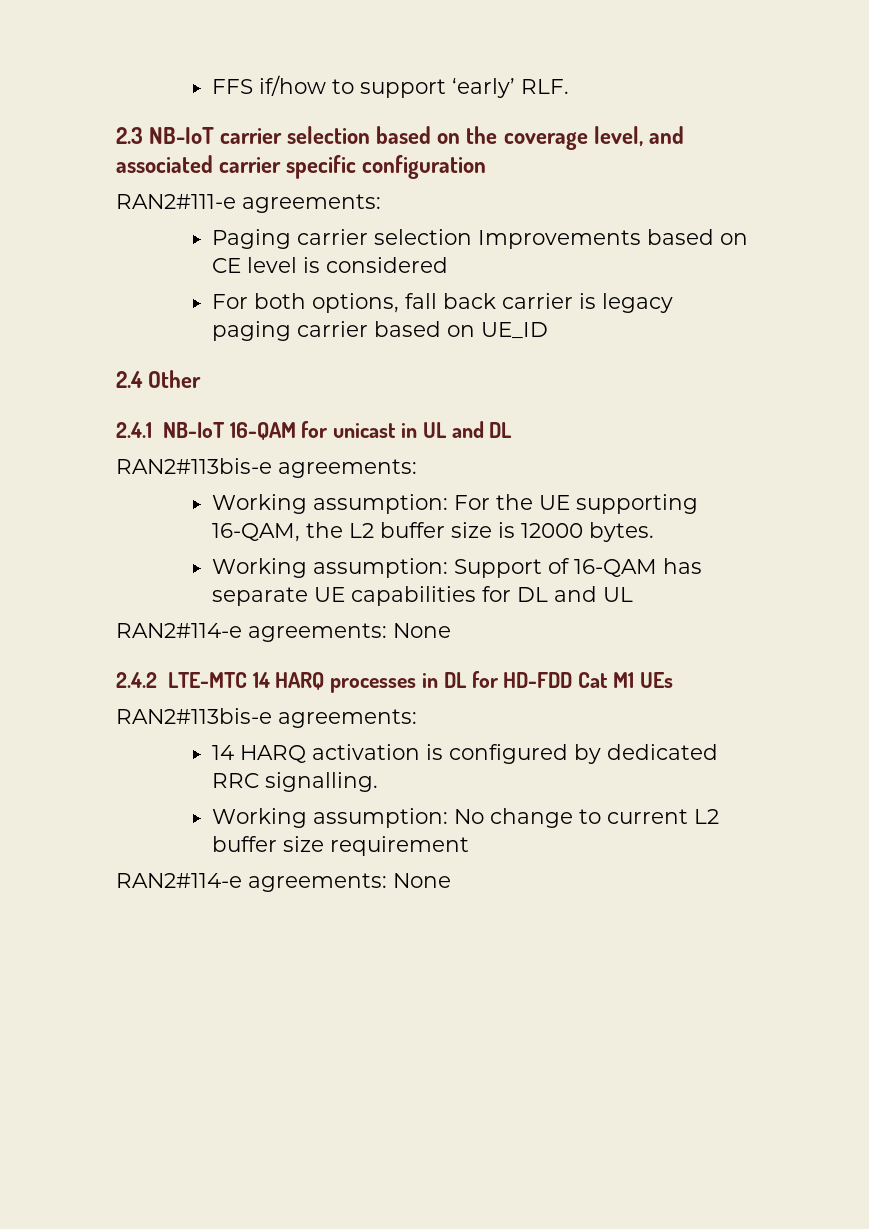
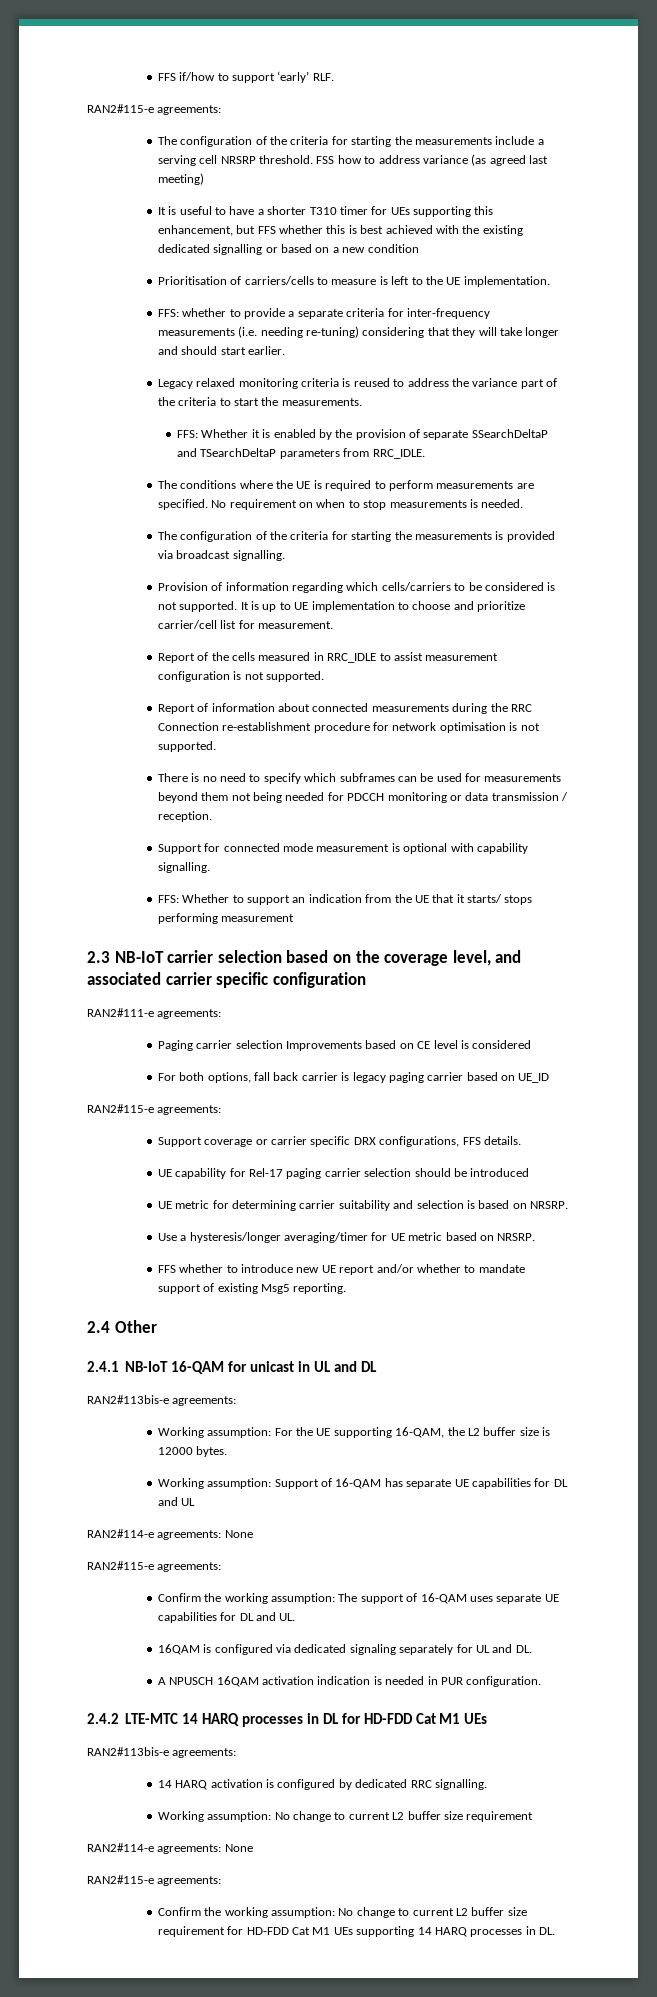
  FFS if/how to support ‘early’ RLF.
+ RAN2#115-e agreements:
+ The configuration of the criteria for starting the measurements include a serving cell NRSRP threshold. FSS how to address variance (as agreed last meeting)
+ It is useful to have a shorter T310 timer for UEs supporting this enhancement, but FFS whether this is best achieved with the existing dedicated signalling or based on a new condition
+ Prioritisation of carriers/cells to measure is left to the UE implementation.
+ FFS: whether to provide a separate criteria for inter-frequency measurements (i.e. needing re-tuning) considering that they will take longer and should start earlier.
+ Legacy relaxed monitoring criteria is reused to address the variance part of the criteria to start the measurements.
+ FFS: Whether it is enabled by the provision of separate SSearchDeltaP and TSearchDeltaP parameters from RRC_IDLE.
+ The conditions where the UE is required to perform measurements are specified. No requirement on when to stop measurements is needed.
+ The configuration of the criteria for starting the measurements is provided via broadcast signalling.
+ Provision of information regarding which cells/carriers to be considered is not supported. It is up to UE implementation to choose and prioritize carrier/cell list for measurement.
+ Report of the cells measured in RRC_IDLE to assist measurement configuration is not supported.
+ Report of information about connected measurements during the RRC Connection re-establishment procedure for network optimisation is not supported.
+ There is no need to specify which subframes can be used for measurements beyond them not being needed for PDCCH monitoring or data transmission / reception.
+ Support for connected mode measurement is optional with capability signalling.
+ FFS: Whether to support an indication from the UE that it starts/ stops performing measurement
  For both options, fall back carrier is legacy paging carrier based on UE_ID
+ RAN2#115-e agreements:
+ Support coverage or carrier specific DRX configurations, FFS details.
+ UE capability for Rel-17 paging carrier selection should be introduced
+ UE metric for determining carrier suitability and selection is based on NRSRP.
+ Use a hysteresis/longer averaging/timer for UE metric based on NRSRP.
+ FFS whether to introduce new UE report and/or whether to mandate support of existing Msg5 reporting.
  Working assumption: Support of 16-QAM has separate UE capabilities for DL and UL
  RAN2#114-e agreements: None
+ RAN2#115-e agreements:
+ Confirm the working assumption: The support of 16-QAM uses separate UE capabilities for DL and UL.
+ 16QAM is configured via dedicated signaling separately for UL and DL.
+ A NPUSCH 16QAM activation indication is needed in PUR configuration.
  Working assumption: No change to current L2 buffer size requirement
  RAN2#114-e agreements: None
+ RAN2#115-e agreements:
+ Confirm the working assumption: No change to current L2 buffer size requirement for HD-FDD Cat M1 UEs supporting 14 HARQ processes in DL.

